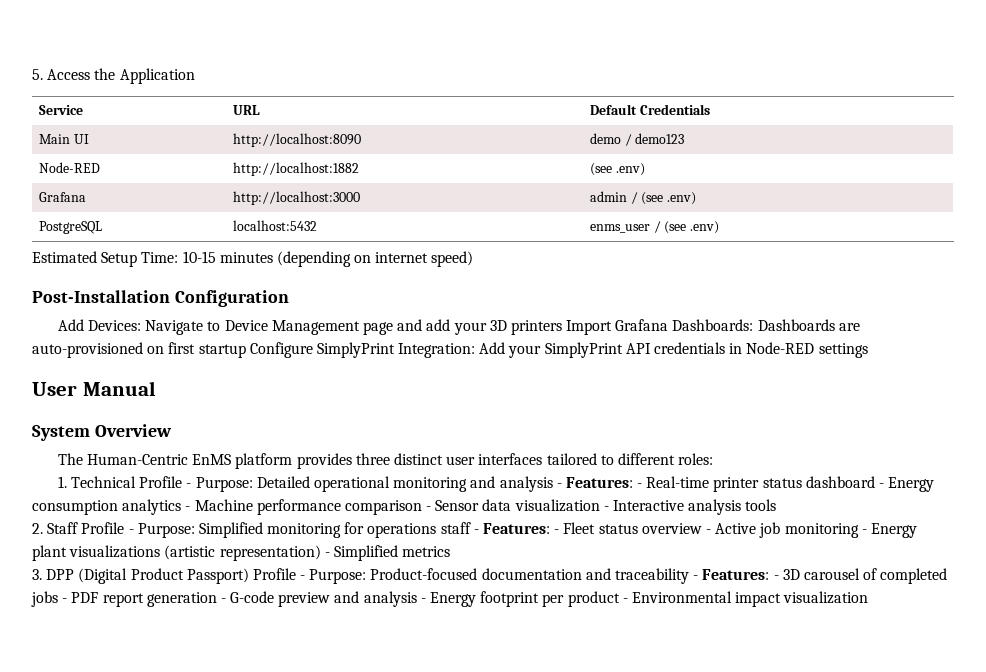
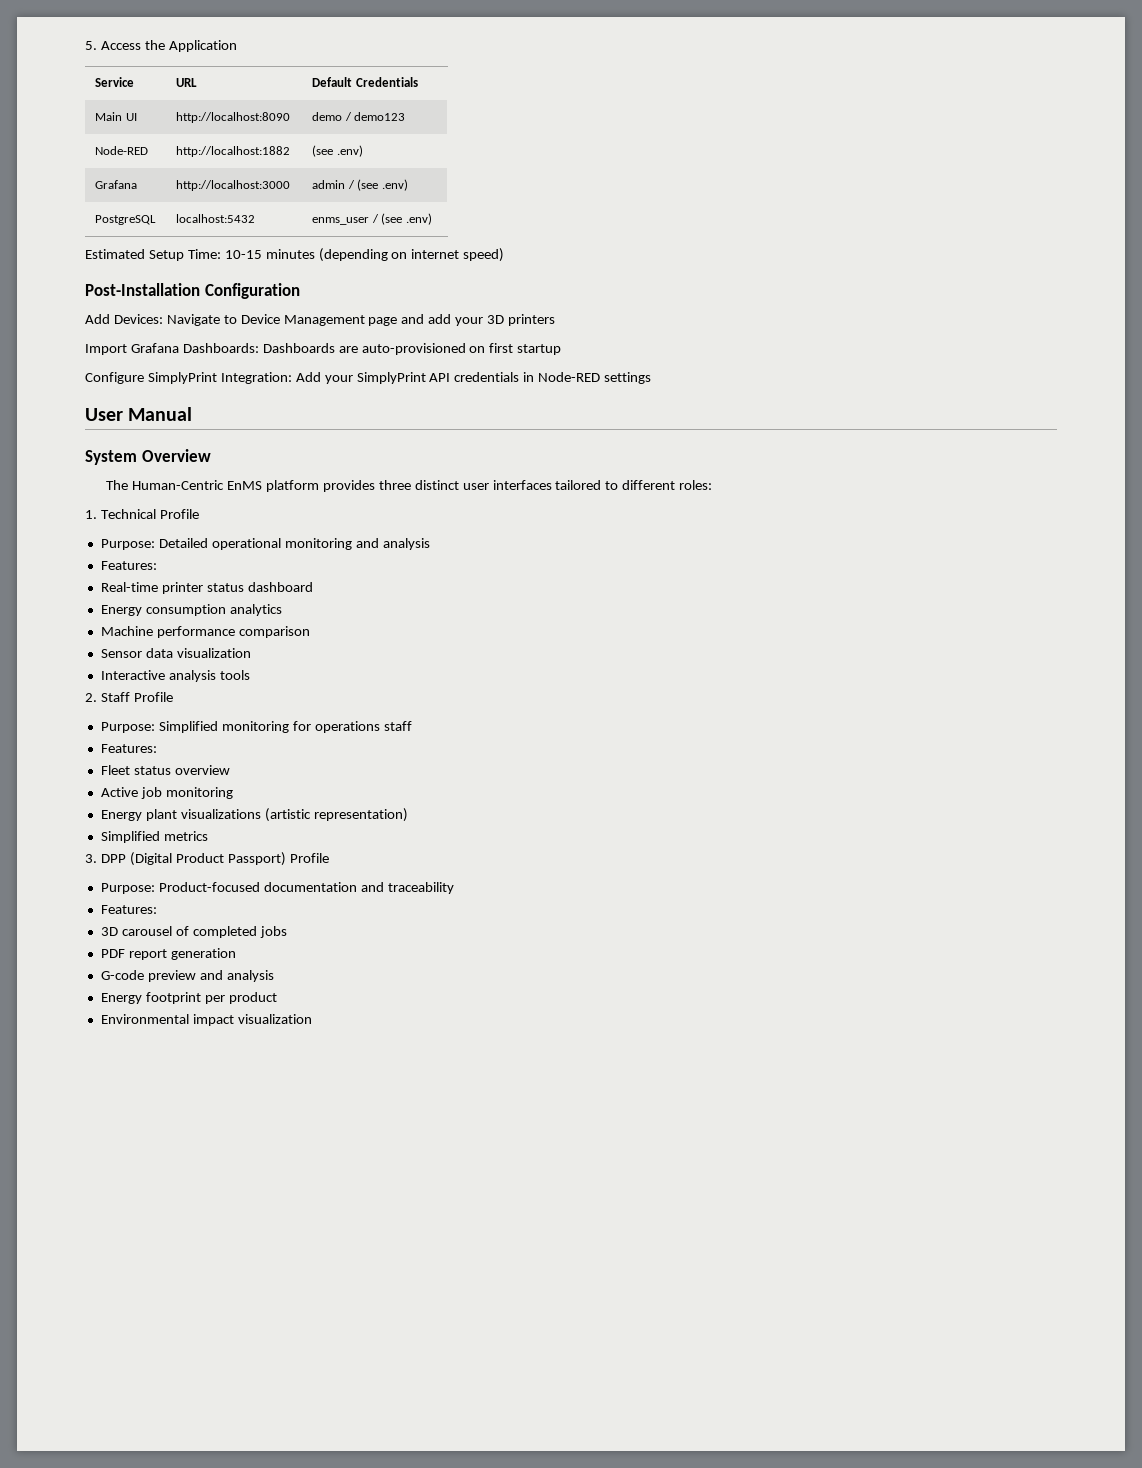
- Add Devices: Navigate to Device Management page and add your 3D printers Import Grafana Dashboards: Dashboards are auto-provisioned on first startup Configure SimplyPrint Integration: Add your SimplyPrint API credentials in Node-RED settings
+ Add Devices: Navigate to Device Management page and add your 3D printers
+ Import Grafana Dashboards: Dashboards are auto-provisioned on first startup
+ Configure SimplyPrint Integration: Add your SimplyPrint API credentials in Node-RED settings
- 1. Technical Profile - Purpose: Detailed operational monitoring and analysis - Features: - Real-time printer status dashboard - Energy consumption analytics - Machine performance comparison - Sensor data visualization - Interactive analysis tools
+ 1. Technical Profile
+ Purpose: Detailed operational monitoring and analysis
+ Features:
+ Real-time printer status dashboard
+ Energy consumption analytics
+ Machine performance comparison
+ Sensor data visualization
+ Interactive analysis tools
- 2. Staff Profile - Purpose: Simplified monitoring for operations staff - Features: - Fleet status overview - Active job monitoring - Energy plant visualizations (artistic representation) - Simplified metrics
+ 2. Staff Profile
+ Purpose: Simplified monitoring for operations staff
+ Features:
+ Fleet status overview
+ Active job monitoring
+ Energy plant visualizations (artistic representation)
+ Simplified metrics
- 3. DPP (Digital Product Passport) Profile - Purpose: Product-focused documentation and traceability - Features: - 3D carousel of completed jobs - PDF report generation - G-code preview and analysis - Energy footprint per product - Environmental impact visualization
+ 3. DPP (Digital Product Passport) Profile
+ Purpose: Product-focused documentation and traceability
+ Features:
+ 3D carousel of completed jobs
+ PDF report generation
+ G-code preview and analysis
+ Energy footprint per product
+ Environmental impact visualization

